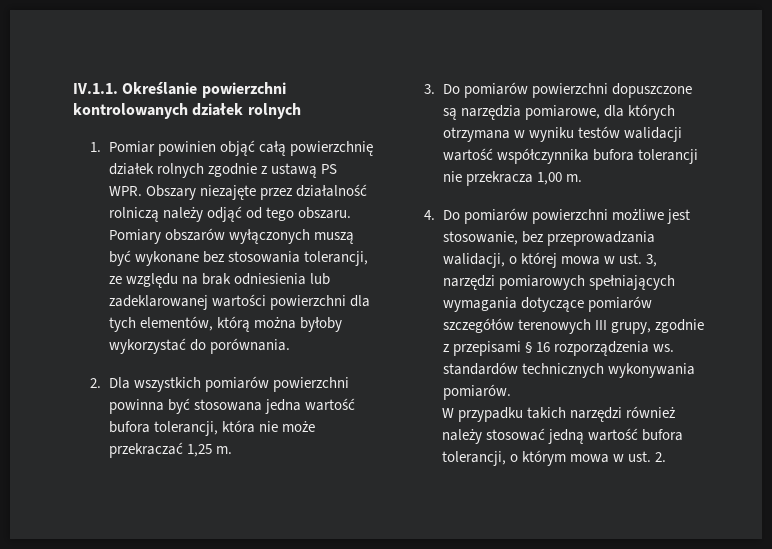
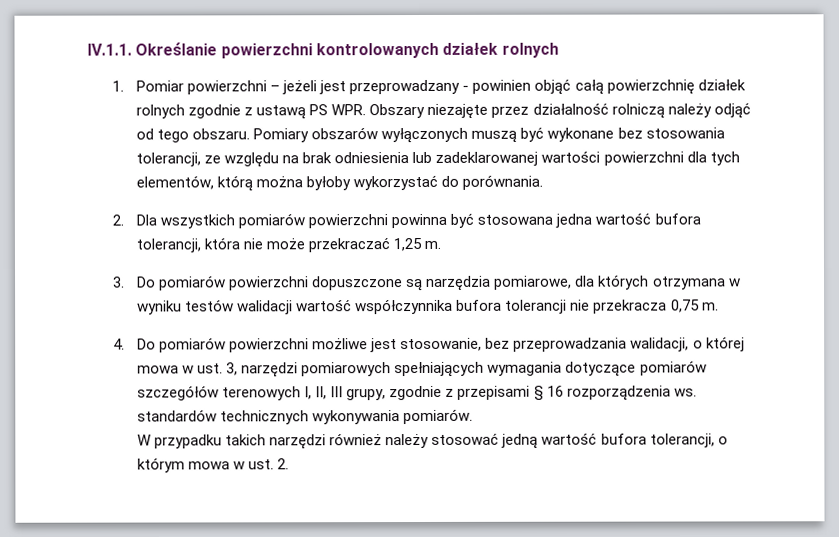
- 1. Pomiar powinien objąć całą powierzchnię działek rolnych zgodnie z ustawą PS WPR. Obszary niezajęte przez działalność rolniczą należy odjąć od tego obszaru.
+ 1. Pomiar powierzchni – jeżeli jest przeprowadzany - powinien objąć całą powierzchnię działek rolnych zgodnie z ustawą PS WPR. Obszary niezajęte przez działalność rolniczą należy odjąć od tego obszaru.
- 3. Do pomiarów powierzchni dopuszczone są narzędzia pomiarowe, dla których otrzymana w wyniku testów walidacji wartość współczynnika bufora tolerancji nie przekracza 1,00 m.
+ 3. Do pomiarów powierzchni dopuszczone są narzędzia pomiarowe, dla których otrzymana w wyniku testów walidacji wartość współczynnika bufora tolerancji nie przekracza 0,75 m.
- 4. Do pomiarów powierzchni możliwe jest stosowanie, bez przeprowadzania walidacji, o której mowa w ust. 3, narzędzi pomiarowych spełniających wymagania dotyczące pomiarów szczegółów terenowych III grupy, zgodnie z przepisami § 16 rozporządzenia ws. standardów technicznych wykonywania pomiarów.
+ 4. Do pomiarów powierzchni możliwe jest stosowanie, bez przeprowadzania walidacji, o której mowa w ust. 3, narzędzi pomiarowych spełniających wymagania dotyczące pomiarów szczegółów terenowych I, II, III grupy, zgodnie z przepisami § 16 rozporządzenia ws. standardów technicznych wykonywania pomiarów.

